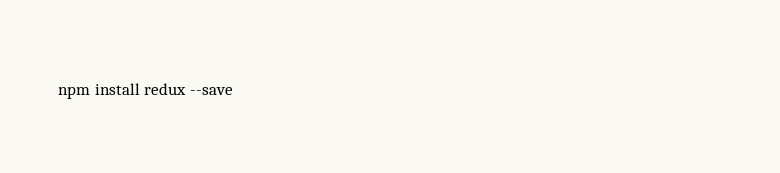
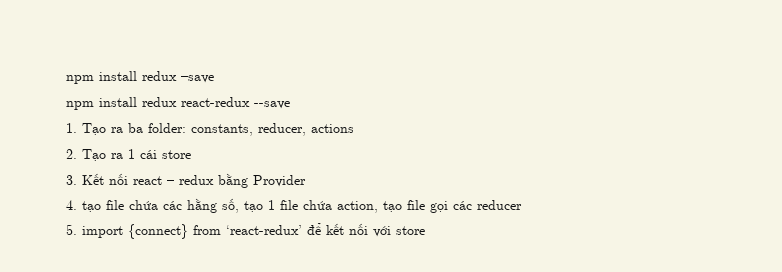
- npm install redux --save
+ npm install redux –save
+ npm install redux react-redux --save
+ 1. Tạo ra ba folder: constants, reducer, actions
+ 2. Tạo ra 1 cái store
+ 3. Kết nối react – redux bằng Provider
+ 4. tạo file chứa các hằng số, tạo 1 file chứa action, tạo file gọi các reducer
+ 5. import {connect} from ‘react-redux’ để kết nối với store

